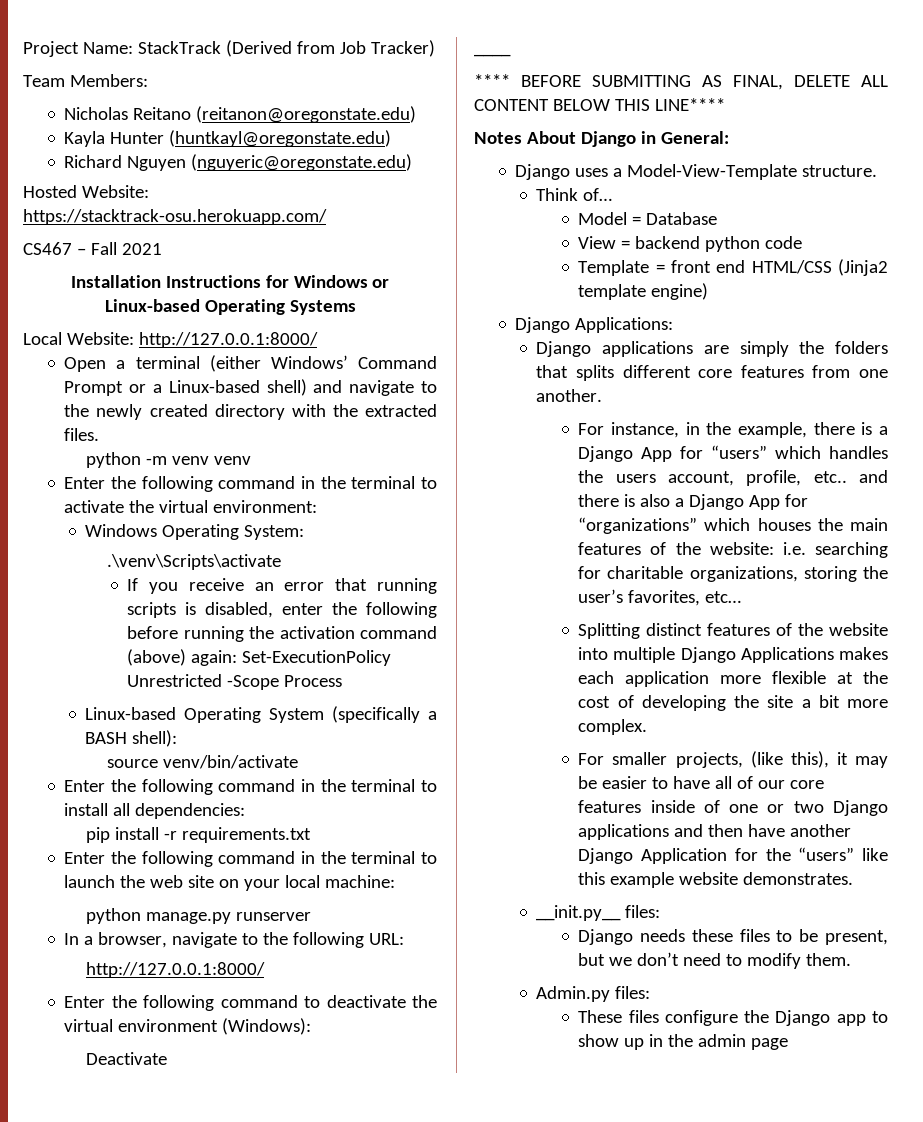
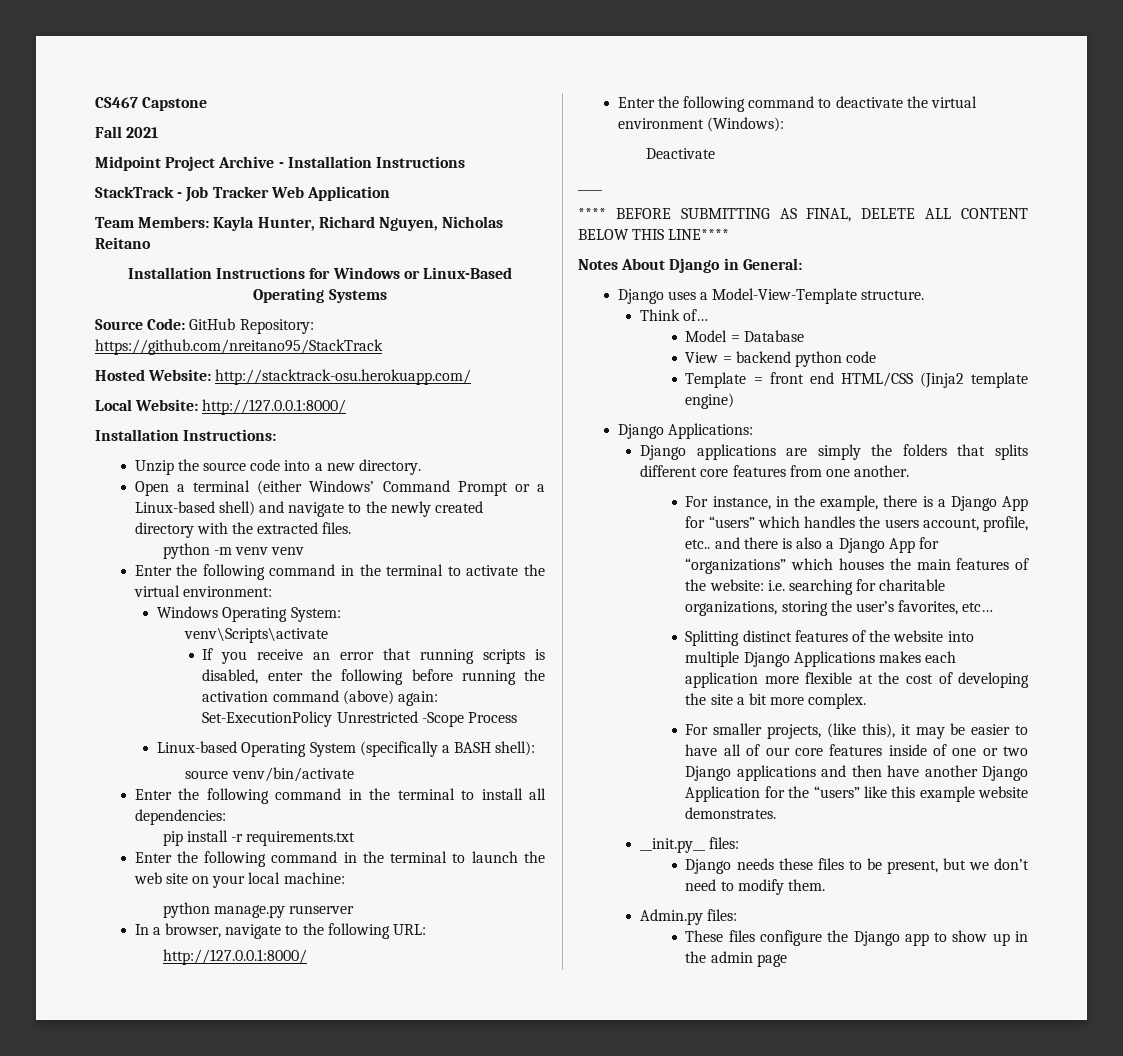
- Project Name: StackTrack (Derived from Job Tracker)
- Team Members:
- Nicholas Reitano (reitanon@oregonstate.edu)
- Kayla Hunter (huntkayl@oregonstate.edu)
- Richard Nguyen (nguyeric@oregonstate.edu)
- Hosted Website: https://stacktrack-osu.herokuapp.com/
- CS467 – Fall 2021
+ CS467 Capstone
+ Fall 2021
+ Midpoint Project Archive - Installation Instructions
+ StackTrack - Job Tracker Web Application
+ Team Members: Kayla Hunter, Richard Nguyen, Nicholas Reitano
- Installation Instructions for Windows or Linux-based Operating Systems
+ Installation Instructions for Windows or Linux-Based Operating Systems
+ Source Code: GitHub Repository: https://github.com/nreitano95/StackTrack
+ Hosted Website: http://stacktrack-osu.herokuapp.com/
  Local Website: http://127.0.0.1:8000/
+ Installation Instructions:
+ Unzip the source code into a new directory.
- .\venv\Scripts\activate
+ venv\Scripts\activate

